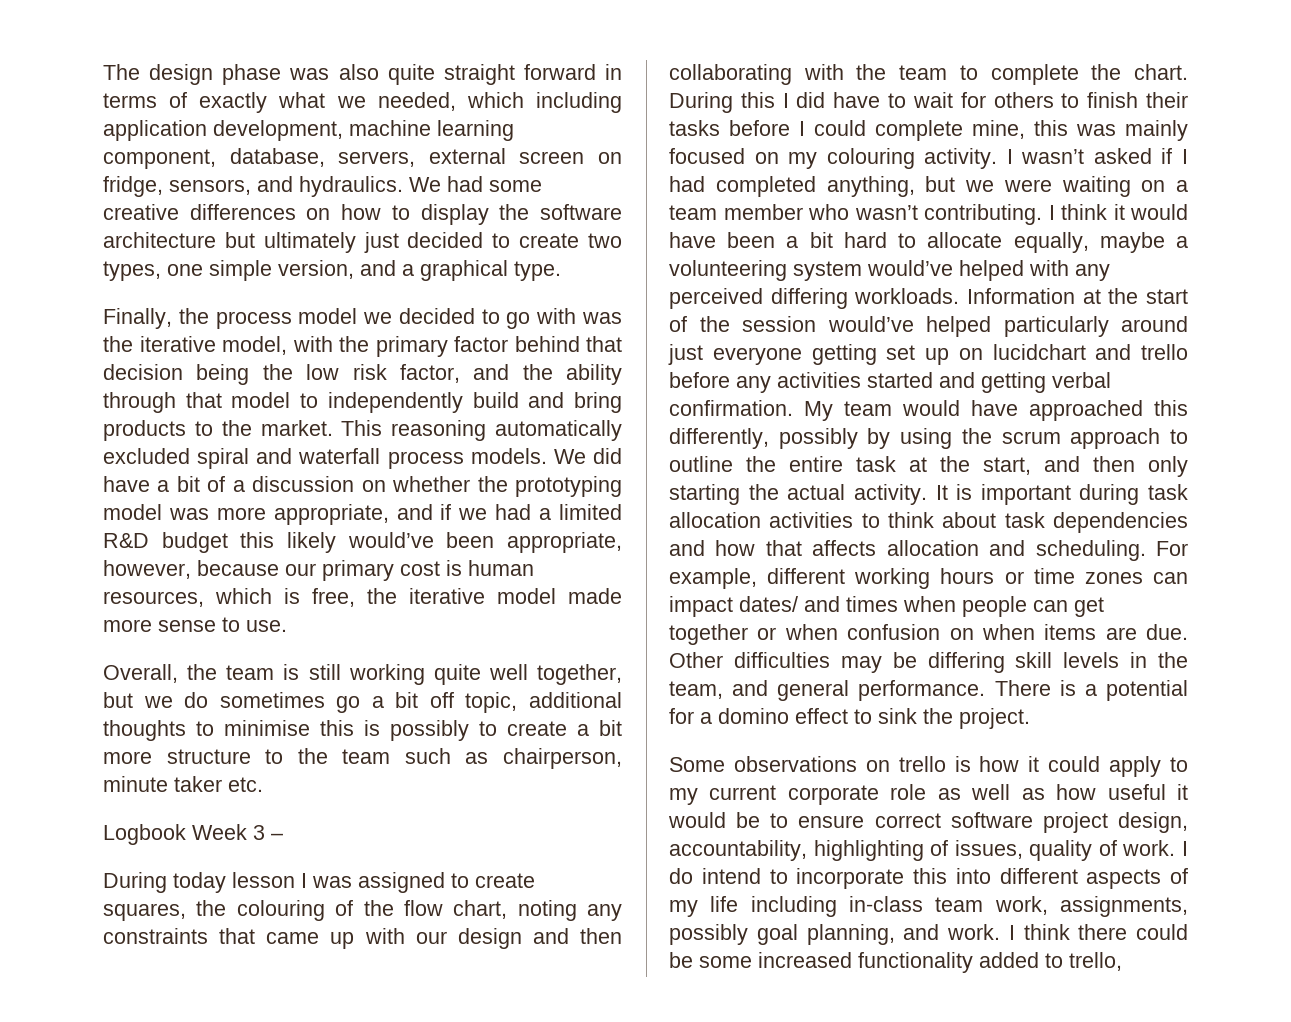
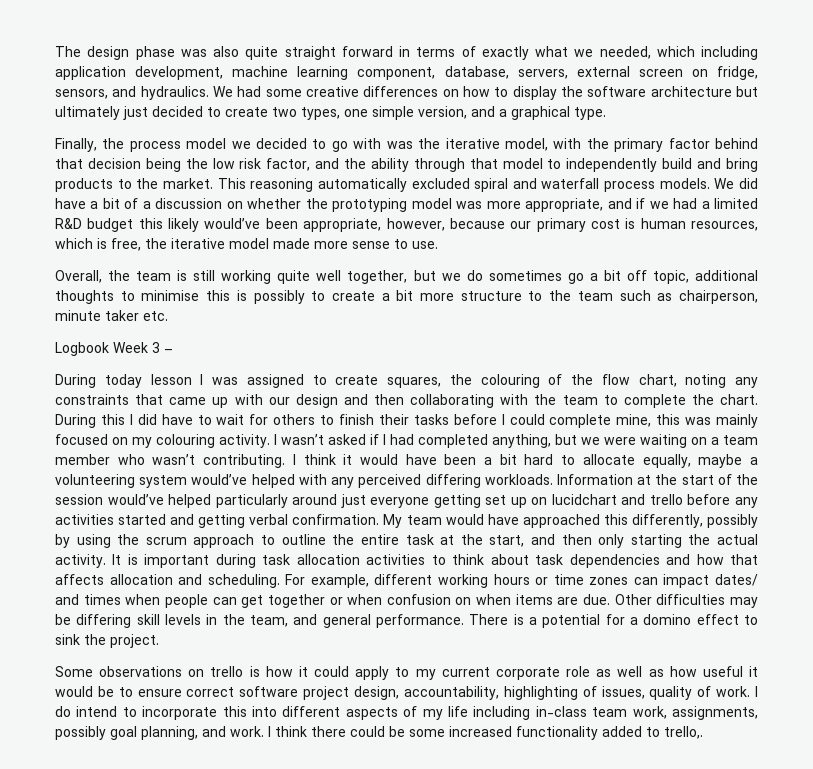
- I think there could be some increased functionality added to trello,
+ I think there could be some increased functionality added to trello,.

